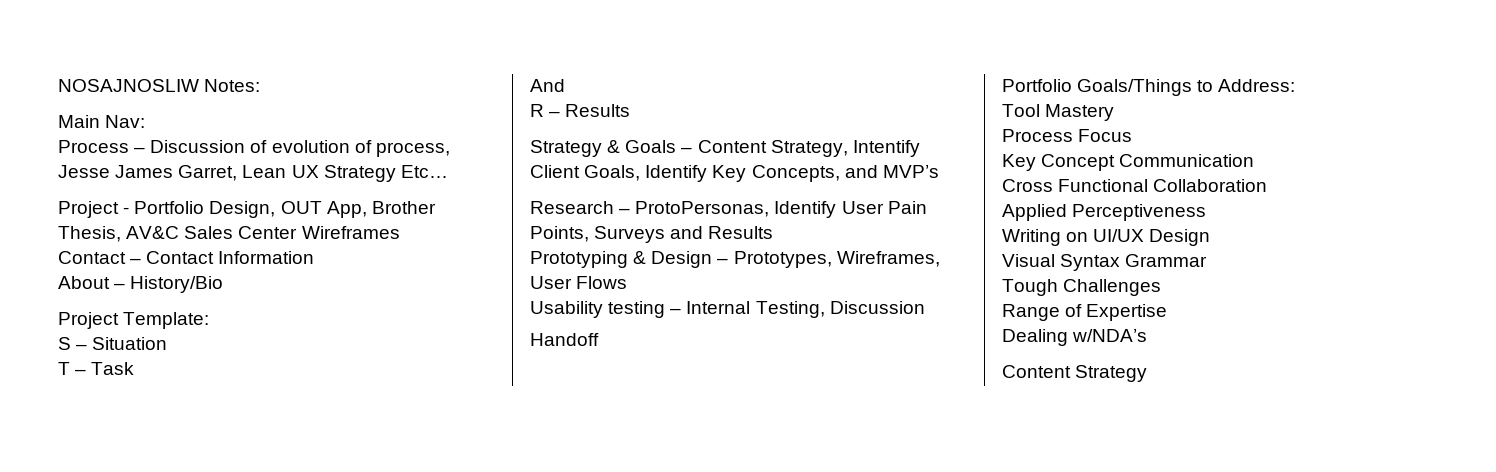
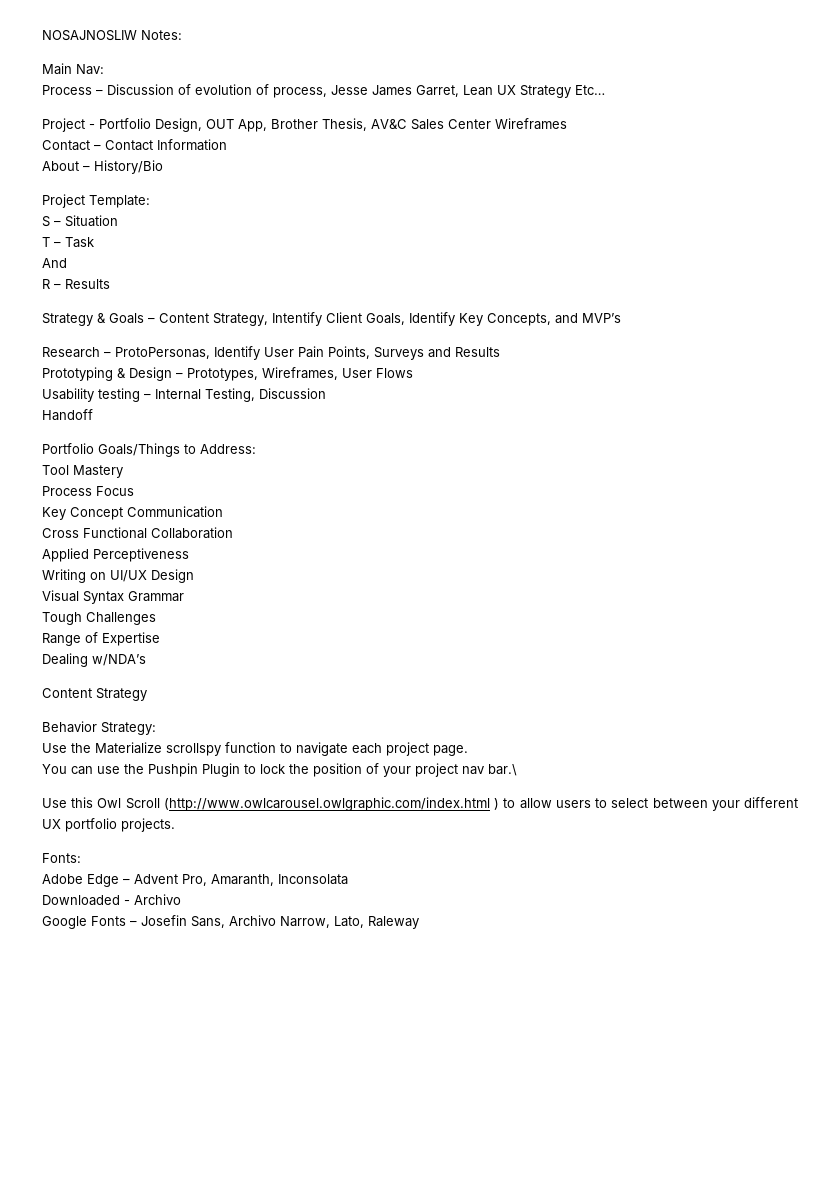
+ Behavior Strategy:
+ Use the Materialize scrollspy function to navigate each project page.
+ You can use the Pushpin Plugin to lock the position of your project nav bar.\
+ Use this Owl Scroll (http://www.owlcarousel.owlgraphic.com/index.html ) to allow users to select between your different UX portfolio projects.
+ Fonts:
+ Adobe Edge – Advent Pro, Amaranth, Inconsolata
+ Downloaded - Archivo
+ Google Fonts – Josefin Sans, Archivo Narrow, Lato, Raleway

